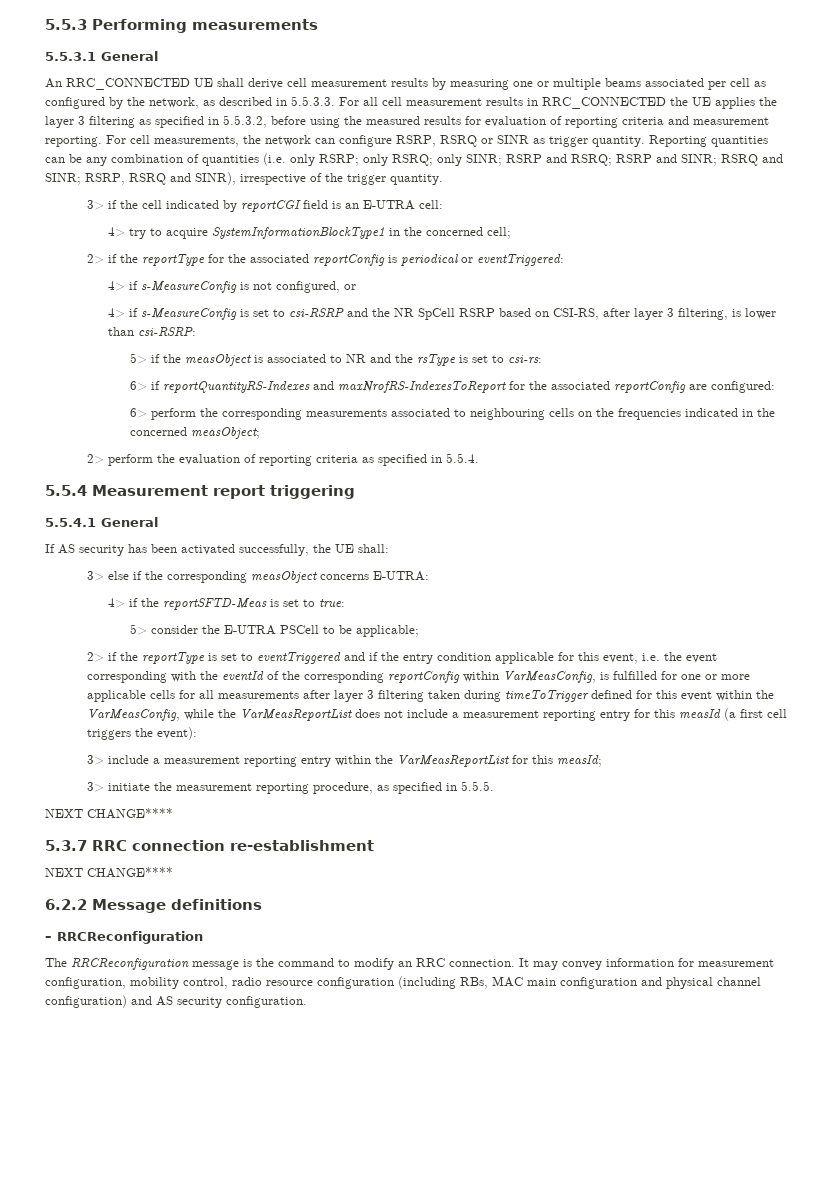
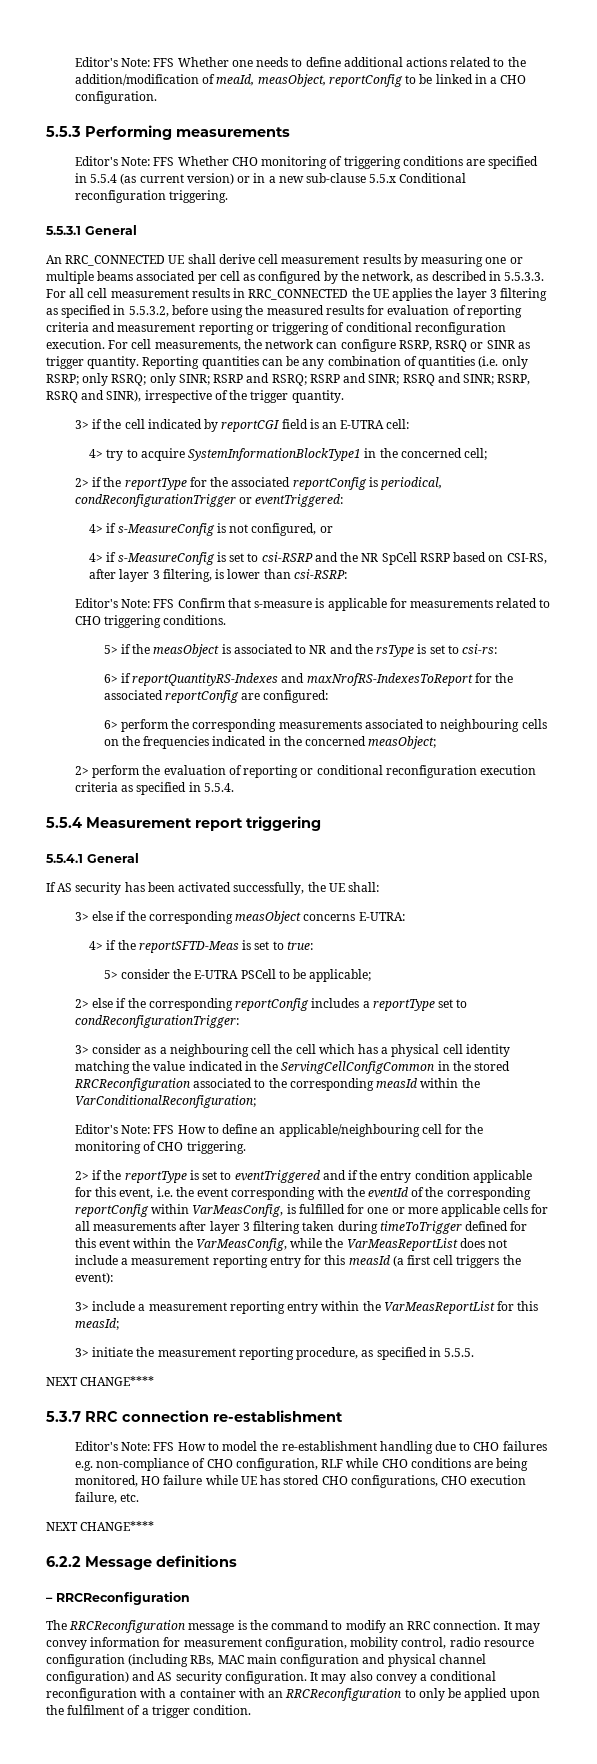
+ Editor's Note: FFS Whether one needs to define additional actions related to the addition/modification of meaId, measObject, reportConfig to be linked in a CHO configuration.
  5.5.3 Performing measurements
+ Editor's Note: FFS Whether CHO monitoring of triggering conditions are specified in 5.5.4 (as current version) or in a new sub-clause 5.5.x Conditional reconfiguration triggering.
- An RRC_CONNECTED UE shall derive cell measurement results by measuring one or multiple beams associated per cell as configured by the network, as described in 5.5.3.3. For all cell measurement results in RRC_CONNECTED the UE applies the layer 3 filtering as specified in 5.5.3.2, before using the measured results for evaluation of reporting criteria and measurement reporting.
+ An RRC_CONNECTED UE shall derive cell measurement results by measuring one or multiple beams associated per cell as configured by the network, as described in 5.5.3.3. For all cell measurement results in RRC_CONNECTED the UE applies the layer 3 filtering as specified in 5.5.3.2, before using the measured results for evaluation of reporting criteria and measurement reporting or triggering of conditional reconfiguration execution.
- 2> if the reportType for the associated reportConfig is periodical or eventTriggered:
+ 2> if the reportType for the associated reportConfig is periodical, condReconfigurationTrigger or eventTriggered:
+ Editor's Note: FFS Confirm that s-measure is applicable for measurements related to CHO triggering conditions.
- 2> perform the evaluation of reporting criteria as specified in 5.5.4.
+ 2> perform the evaluation of reporting or conditional reconfiguration execution criteria as specified in 5.5.4.
+ 2> else if the corresponding reportConfig includes a reportType set to condReconfigurationTrigger:
+ 3> consider as a neighbouring cell the cell which has a physical cell identity matching the value indicated in the ServingCellConfigCommon in the stored RRCReconfiguration associated to the corresponding measId within the VarConditionalReconfiguration;
+ Editor's Note: FFS How to define an applicable/neighbouring cell for the monitoring of CHO triggering.
+ Editor's Note: FFS How to model the re-establishment handling due to CHO failures e.g. non-compliance of CHO configuration, RLF while CHO conditions are being monitored, HO failure while UE has stored CHO configurations, CHO execution failure, etc.
+ It may also convey a conditional reconfiguration with a container with an RRCReconfiguration to only be applied upon the fulfilment of a trigger condition.

